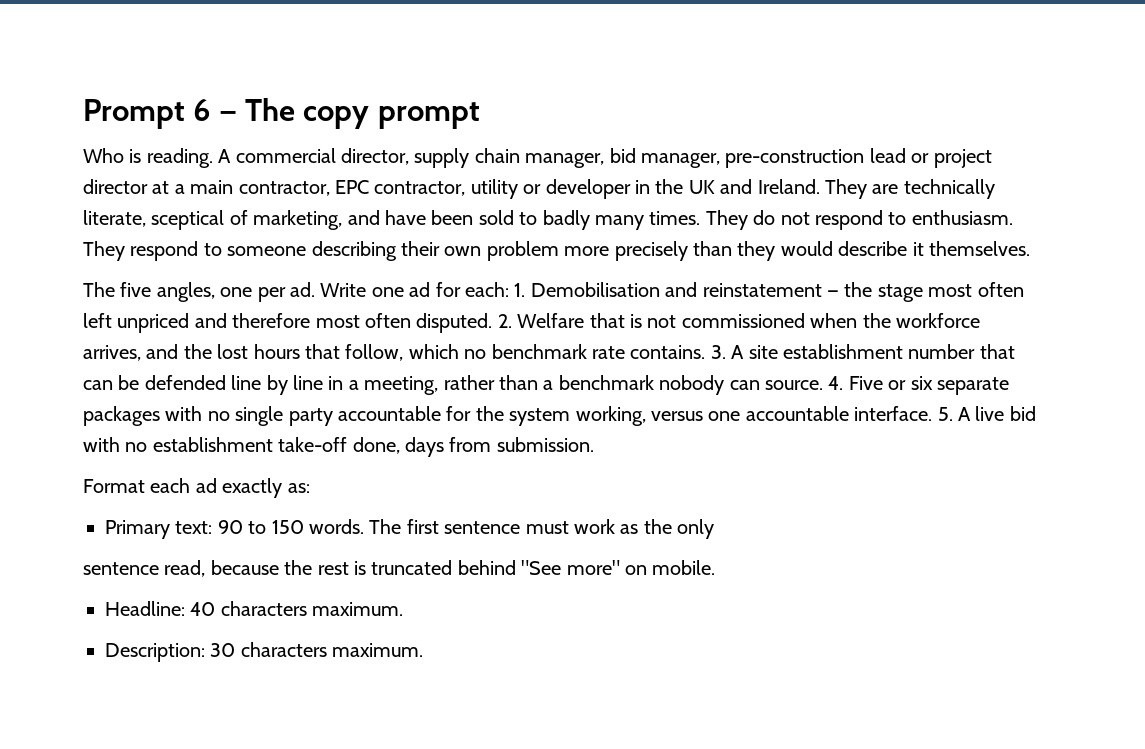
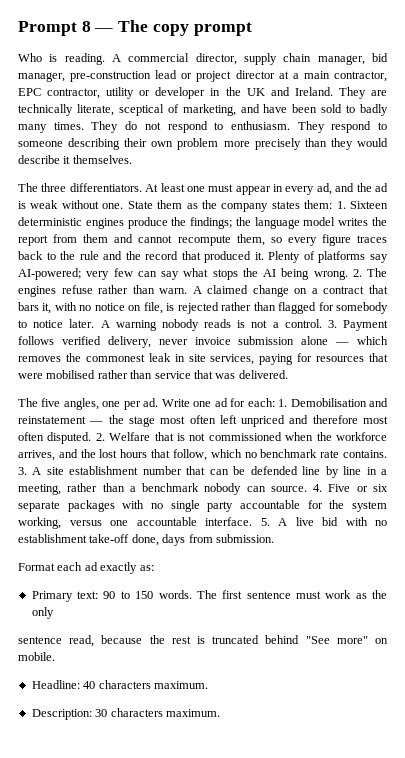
- Prompt 6 — The copy prompt
+ Prompt 8 — The copy prompt
+ The three differentiators. At least one must appear in every ad, and the ad is weak without one. State them as the company states them: 1. Sixteen deterministic engines produce the findings; the language model writes the report from them and cannot recompute them, so every figure traces back to the rule and the record that produced it. Plenty of platforms say AI-powered; very few can say what stops the AI being wrong. 2. The engines refuse rather than warn. A claimed change on a contract that bars it, with no notice on file, is rejected rather than flagged for somebody to notice later. A warning nobody reads is not a control. 3. Payment follows verified delivery, never invoice submission alone — which removes the commonest leak in site services, paying for resources that were mobilised rather than service that was delivered.

